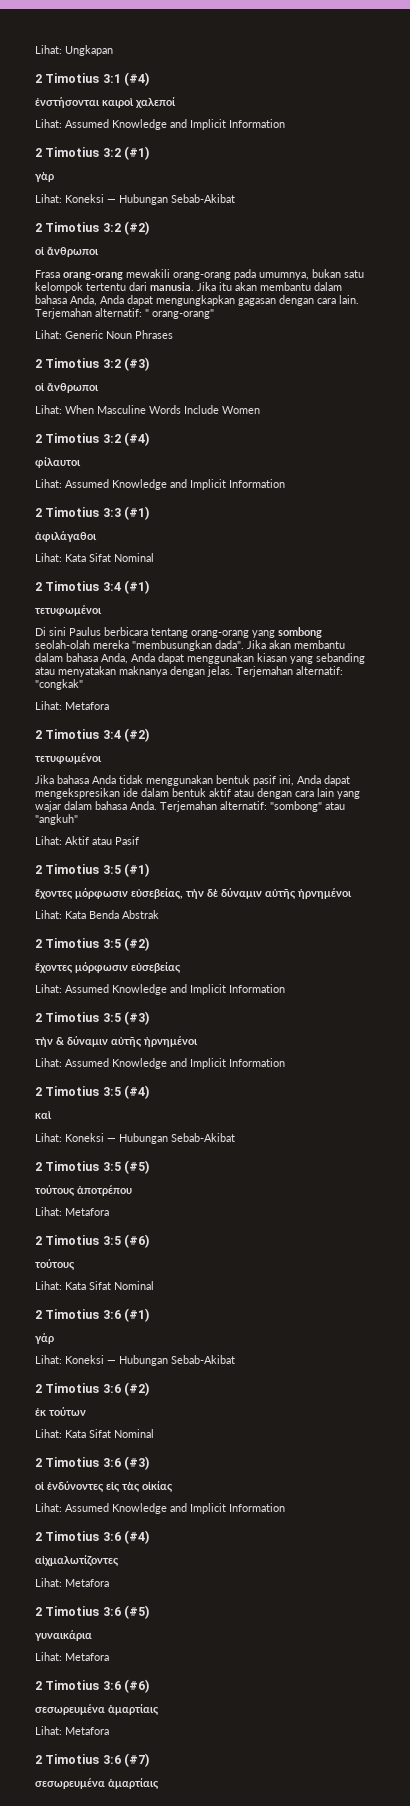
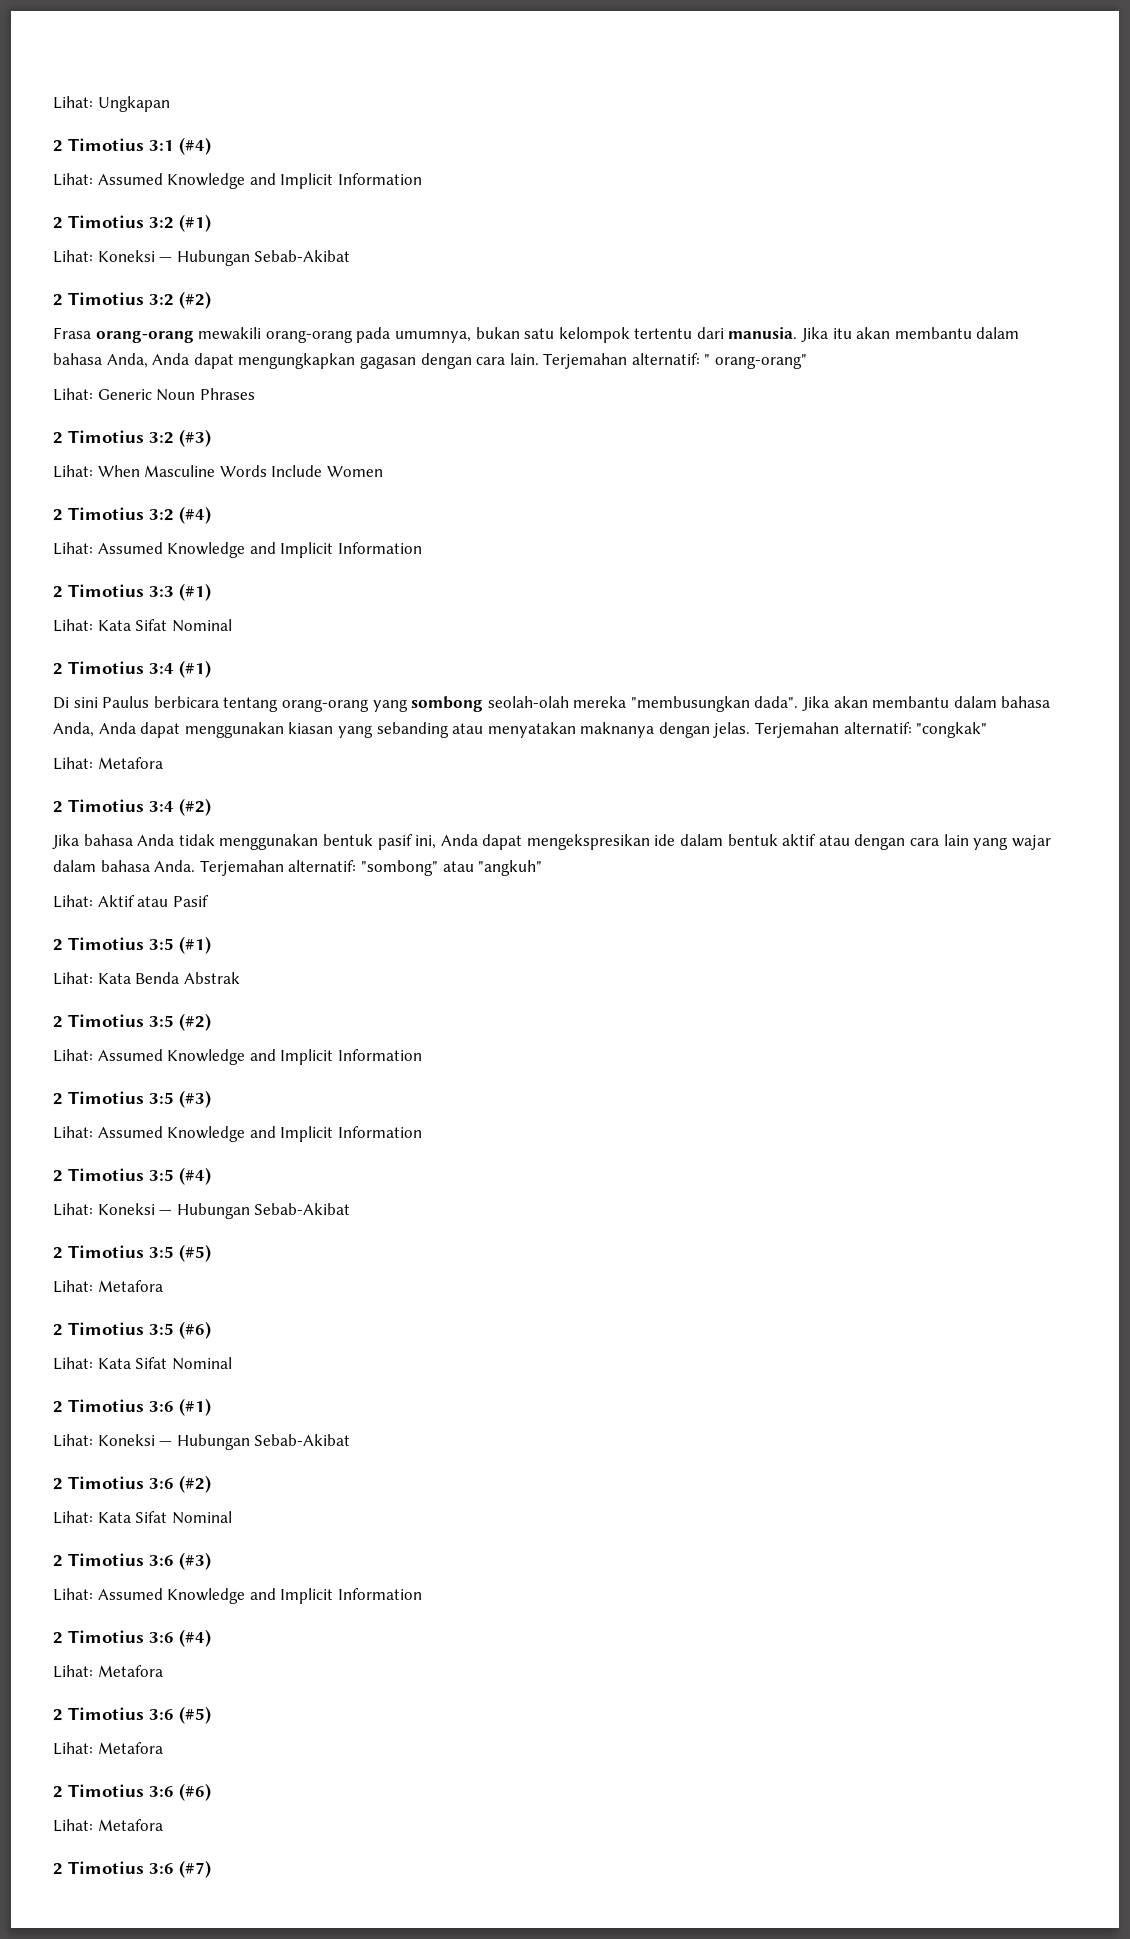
- ἐνστήσονται καιροὶ χαλεποί
- γὰρ
  2 Timotius 3:2 (#2)
- οἱ ἄνθρωποι
  2 Timotius 3:2 (#3)
- οἱ ἄνθρωποι
- φίλαυτοι
- ἀφιλάγαθοι
  2 Timotius 3:4 (#1)
- τετυφωμένοι
  2 Timotius 3:4 (#2)
- τετυφωμένοι
- ἔχοντες μόρφωσιν εὐσεβείας, τὴν δὲ δύναμιν αὐτῆς ἠρνημένοι
- ἔχοντες μόρφωσιν εὐσεβείας
- τὴν & δύναμιν αὐτῆς ἠρνημένοι
- καὶ
- τούτους ἀποτρέπου
  2 Timotius 3:5 (#6)
- τούτους
- γάρ
- ἐκ τούτων
- οἱ ἐνδύνοντες εἰς τὰς οἰκίας
- αἰχμαλωτίζοντες
- γυναικάρια
  2 Timotius 3:6 (#6)
- σεσωρευμένα ἁμαρτίαις
  2 Timotius 3:6 (#7)
- σεσωρευμένα ἁμαρτίαις

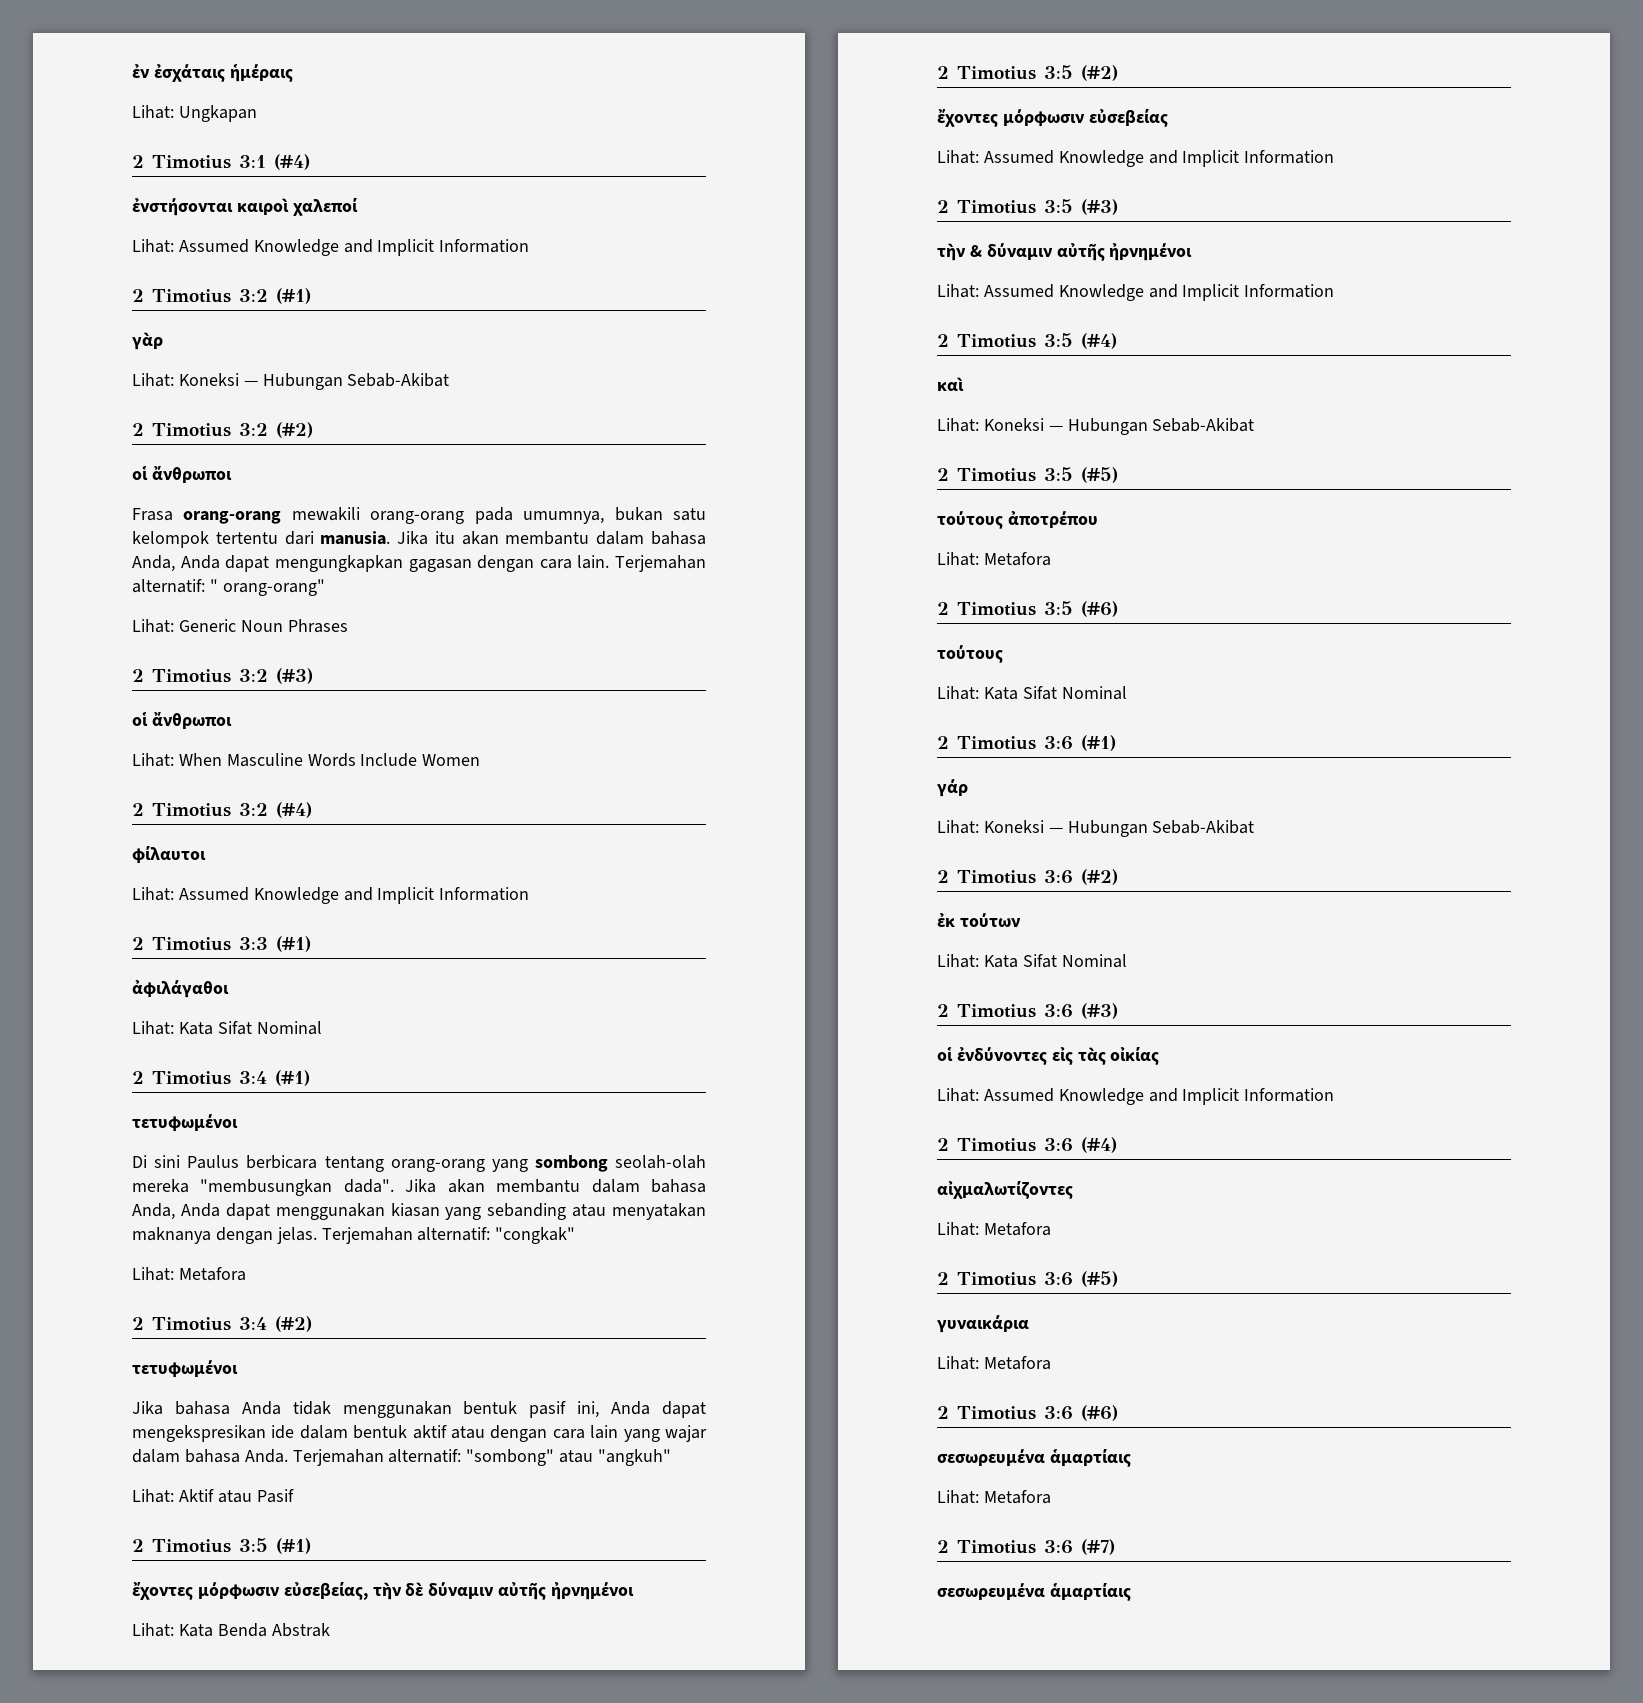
+ ἐν ἐσχάταις ἡμέραις
+ ἐνστήσονται καιροὶ χαλεποί
+ γὰρ
  2 Timotius 3:2 (#2)
+ οἱ ἄνθρωποι
  2 Timotius 3:2 (#3)
+ οἱ ἄνθρωποι
+ φίλαυτοι
+ ἀφιλάγαθοι
  2 Timotius 3:4 (#1)
+ τετυφωμένοι
  2 Timotius 3:4 (#2)
+ τετυφωμένοι
+ ἔχοντες μόρφωσιν εὐσεβείας, τὴν δὲ δύναμιν αὐτῆς ἠρνημένοι
+ ἔχοντες μόρφωσιν εὐσεβείας
+ τὴν & δύναμιν αὐτῆς ἠρνημένοι
+ καὶ
+ τούτους ἀποτρέπου
  2 Timotius 3:5 (#6)
+ τούτους
+ γάρ
+ ἐκ τούτων
+ οἱ ἐνδύνοντες εἰς τὰς οἰκίας
+ αἰχμαλωτίζοντες
+ γυναικάρια
  2 Timotius 3:6 (#6)
+ σεσωρευμένα ἁμαρτίαις
  2 Timotius 3:6 (#7)
+ σεσωρευμένα ἁμαρτίαις

